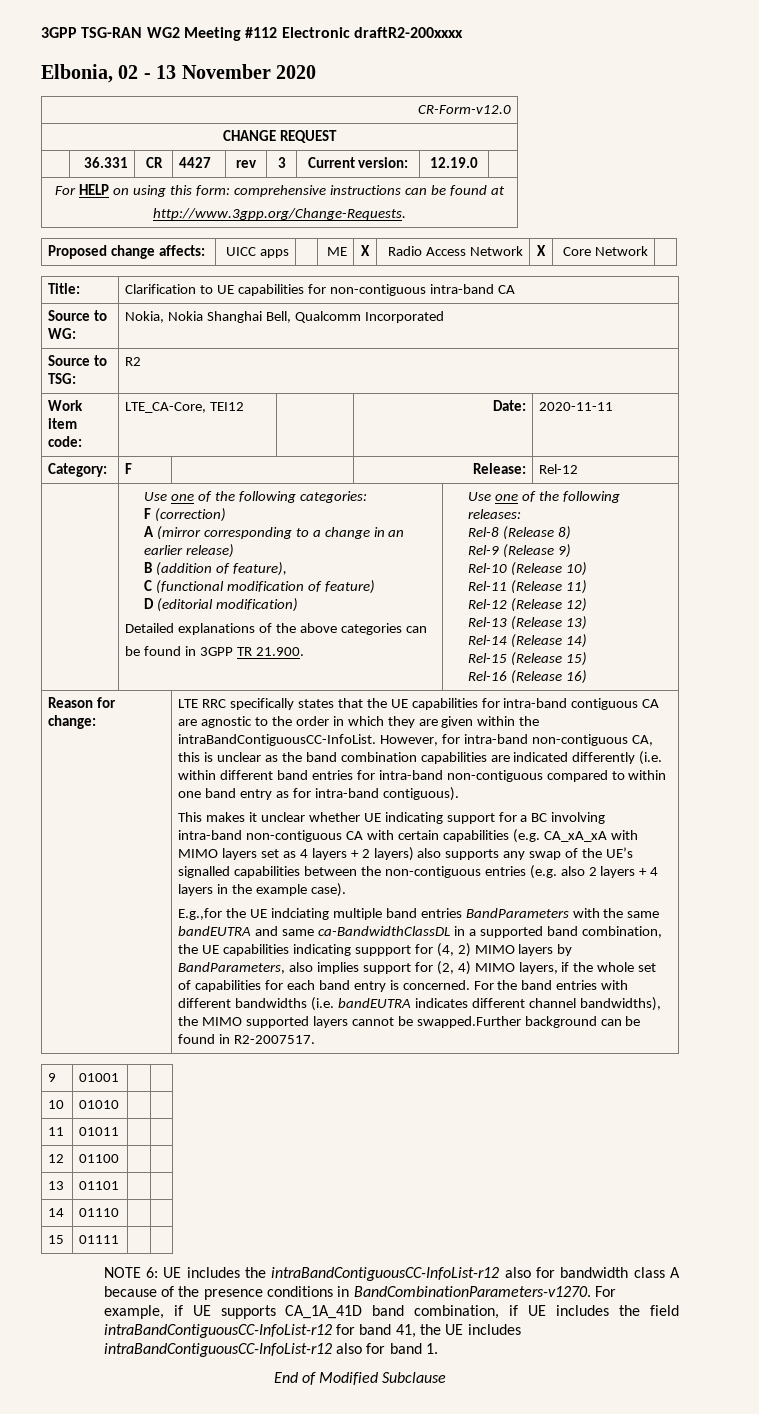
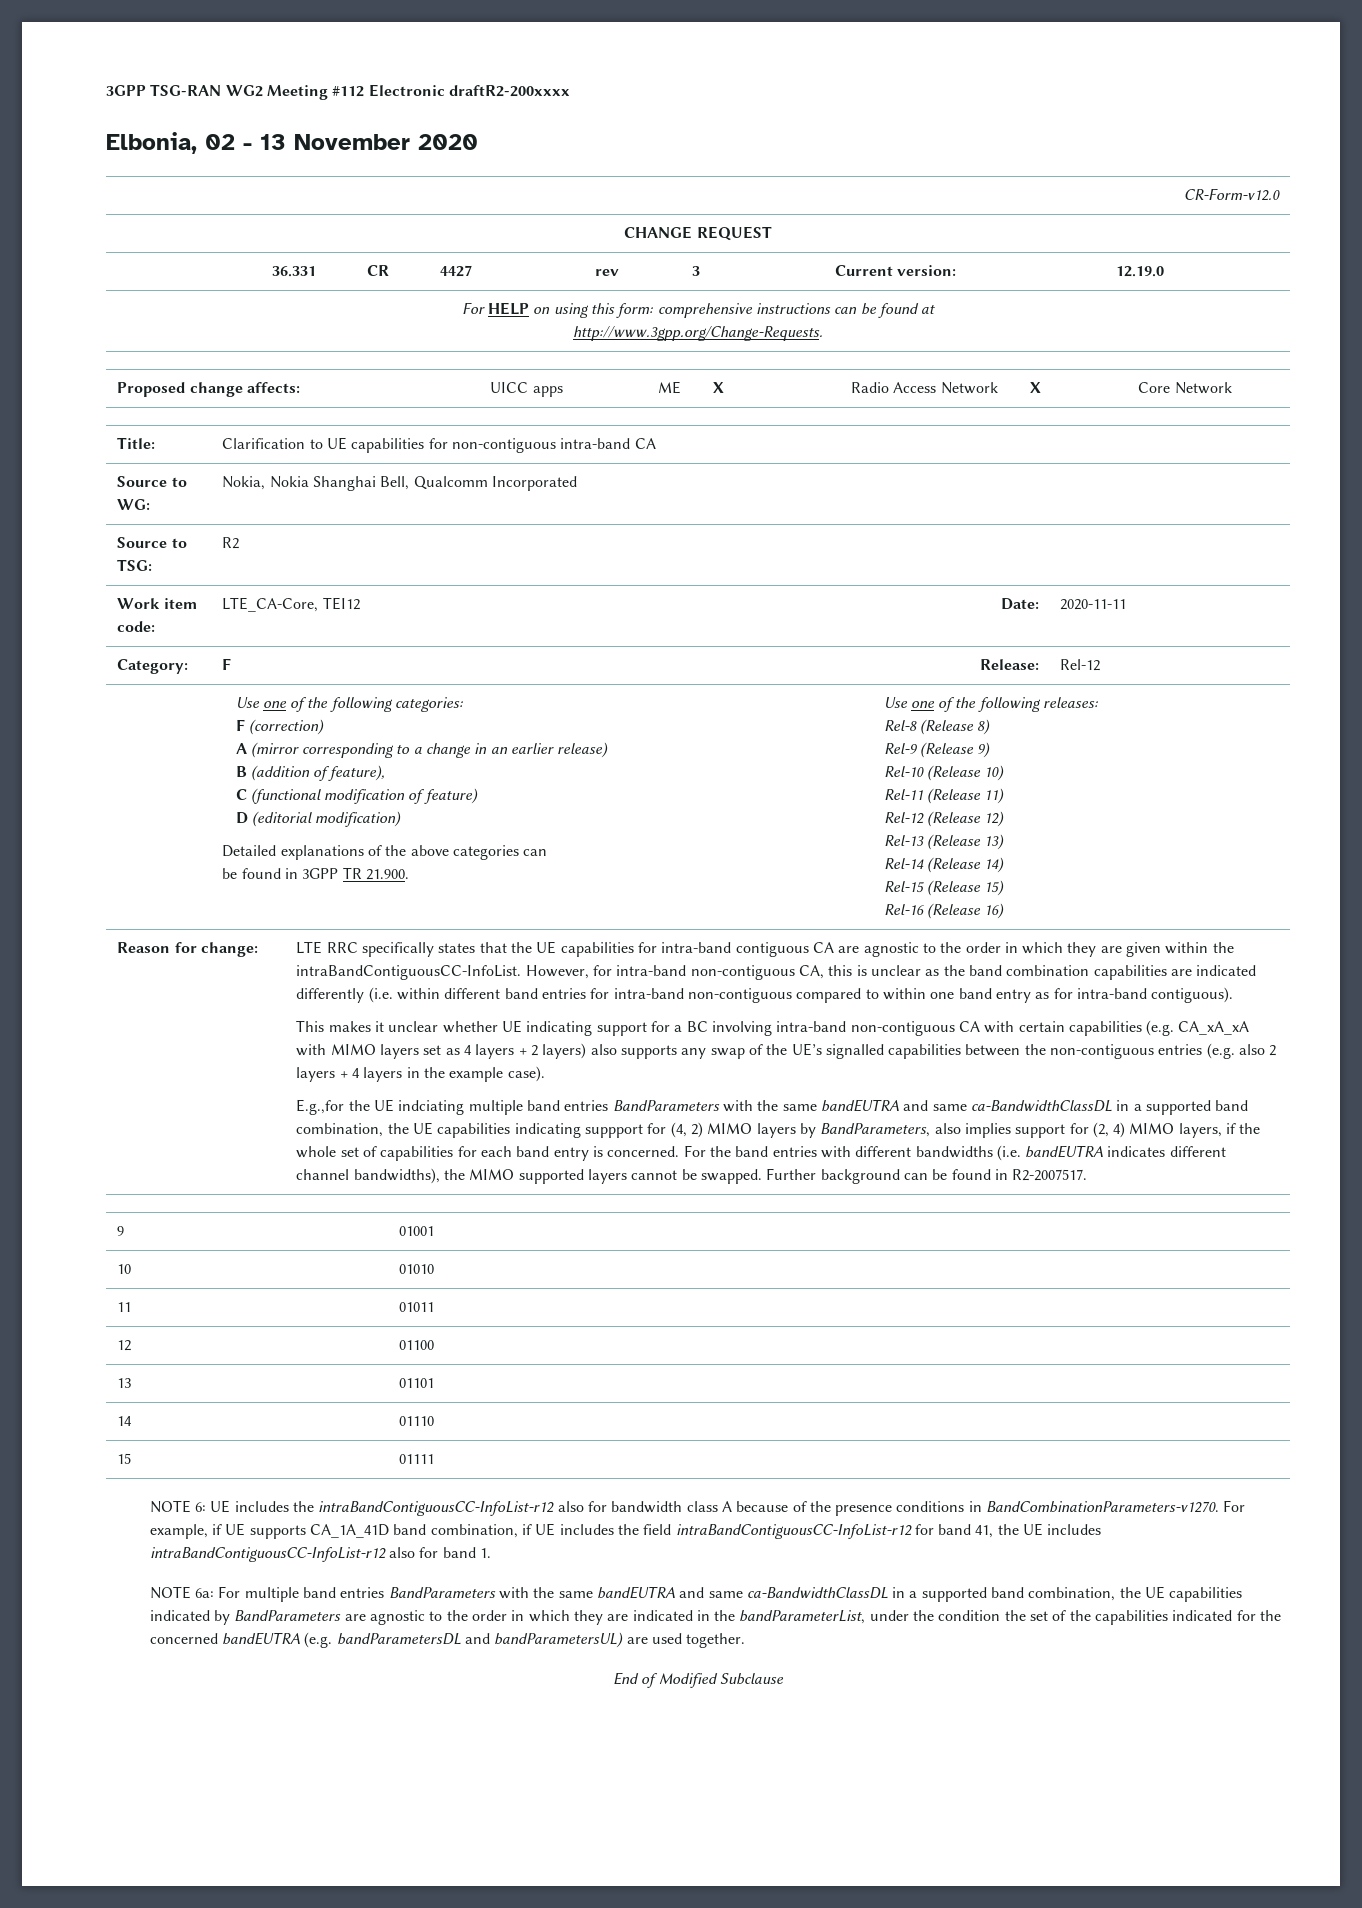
- For the band entries with different bandwidths (i.e. bandEUTRA indicates different channel bandwidths), the MIMO supported layers cannot be swapped.Further background can be found in R2-2007517.
+ For the band entries with different bandwidths (i.e. bandEUTRA indicates different channel bandwidths), the MIMO supported layers cannot be swapped. Further background can be found in R2-2007517.
+ NOTE 6a: For multiple band entries BandParameters with the same bandEUTRA and same ca-BandwidthClassDL in a supported band combination, the UE capabilities indicated by BandParameters are agnostic to the order in which they are indicated in the bandParameterList, under the condition the set of the capabilities indicated for the concerned bandEUTRA (e.g. bandParametersDL and bandParametersUL) are used together.

